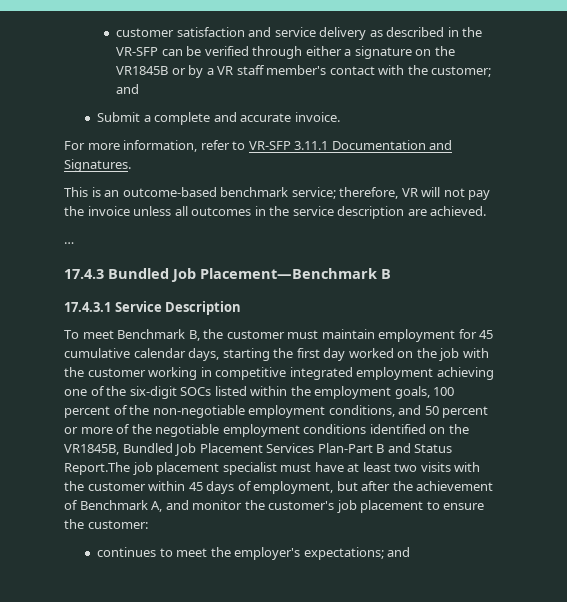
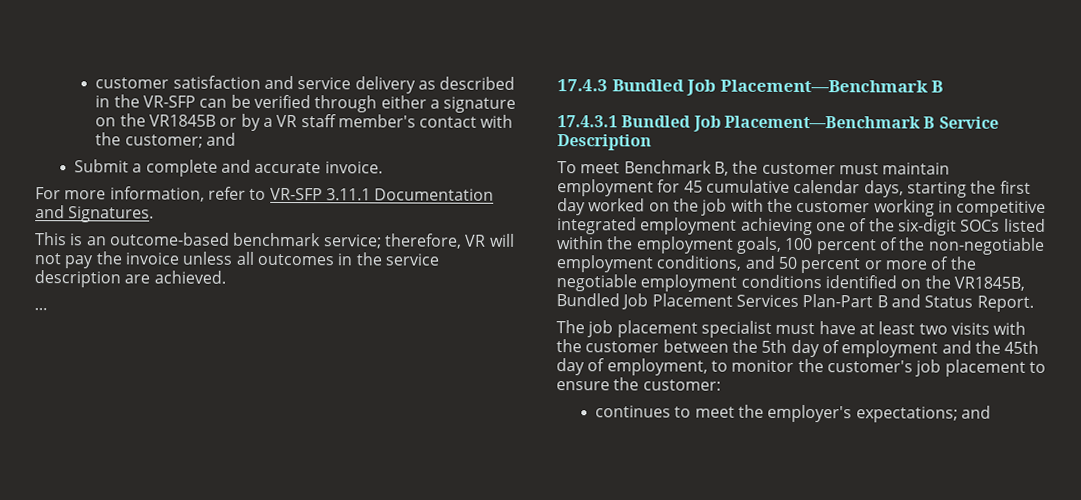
- 17.4.3.1 Service Description
+ 17.4.3.1 Bundled Job Placement—Benchmark B Service Description
- To meet Benchmark B, the customer must maintain employment for 45 cumulative calendar days, starting the first day worked on the job with the customer working in competitive integrated employment achieving one of the six-digit SOCs listed within the employment goals, 100 percent of the non-negotiable employment conditions, and 50 percent or more of the negotiable employment conditions identified on the VR1845B, Bundled Job Placement Services Plan-Part B and Status Report.The job placement specialist must have at least two visits with the customer within 45 days of employment, but after the achievement of Benchmark A, and monitor the customer's job placement to ensure the customer:
+ To meet Benchmark B, the customer must maintain employment for 45 cumulative calendar days, starting the first day worked on the job with the customer working in competitive integrated employment achieving one of the six-digit SOCs listed within the employment goals, 100 percent of the non-negotiable employment conditions, and 50 percent or more of the negotiable employment conditions identified on the VR1845B, Bundled Job Placement Services Plan-Part B and Status Report.
+ The job placement specialist must have at least two visits with the customer between the 5th day of employment and the 45th day of employment, to monitor the customer's job placement to ensure the customer:

